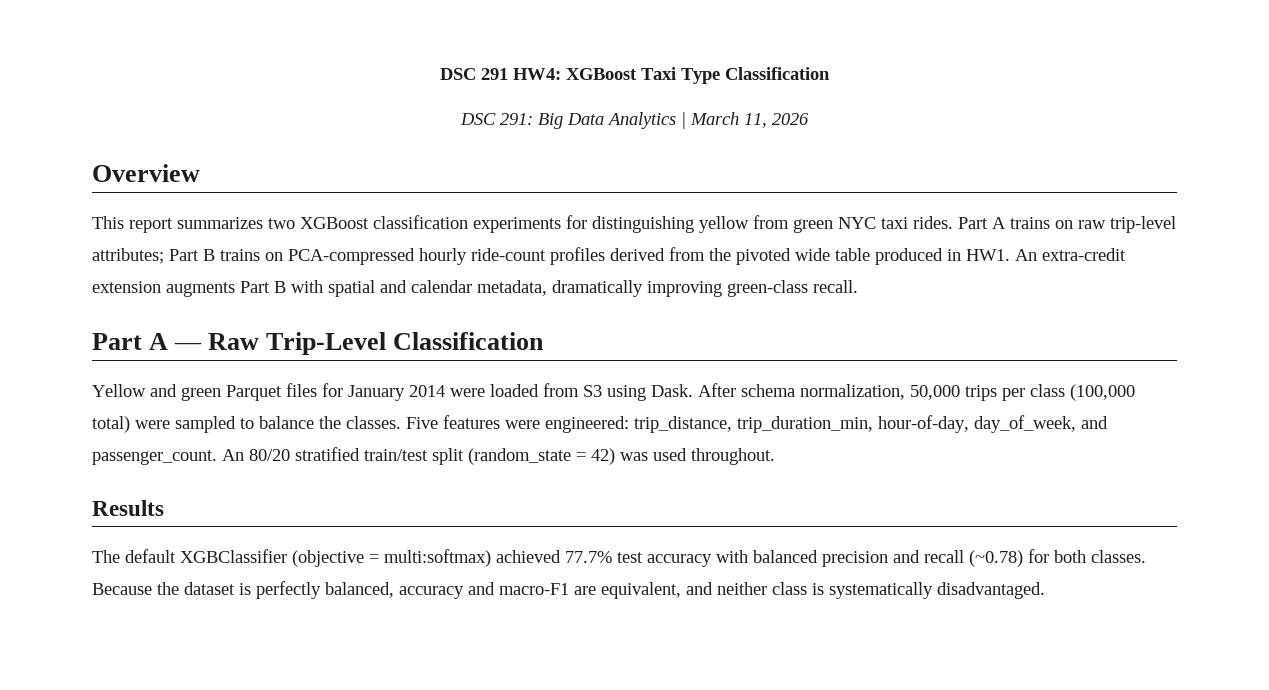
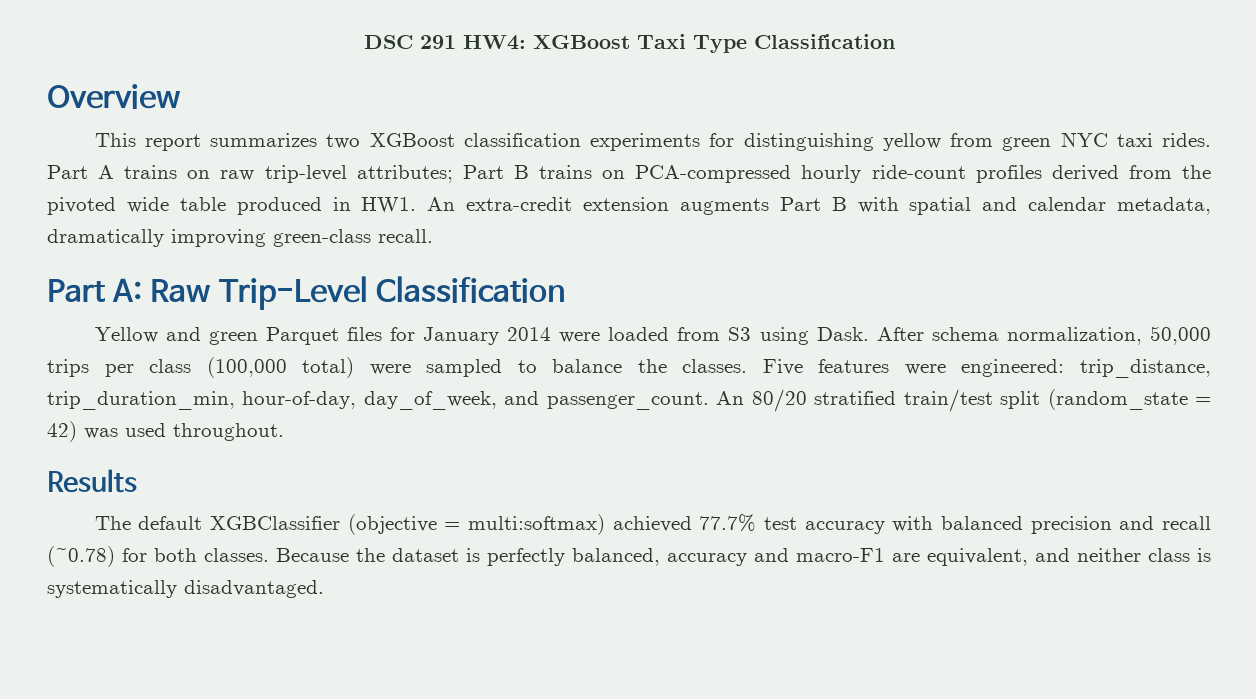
- DSC 291: Big Data Analytics | March 11, 2026
- Part A — Raw Trip-Level Classification
+ Part A: Raw Trip-Level Classification

